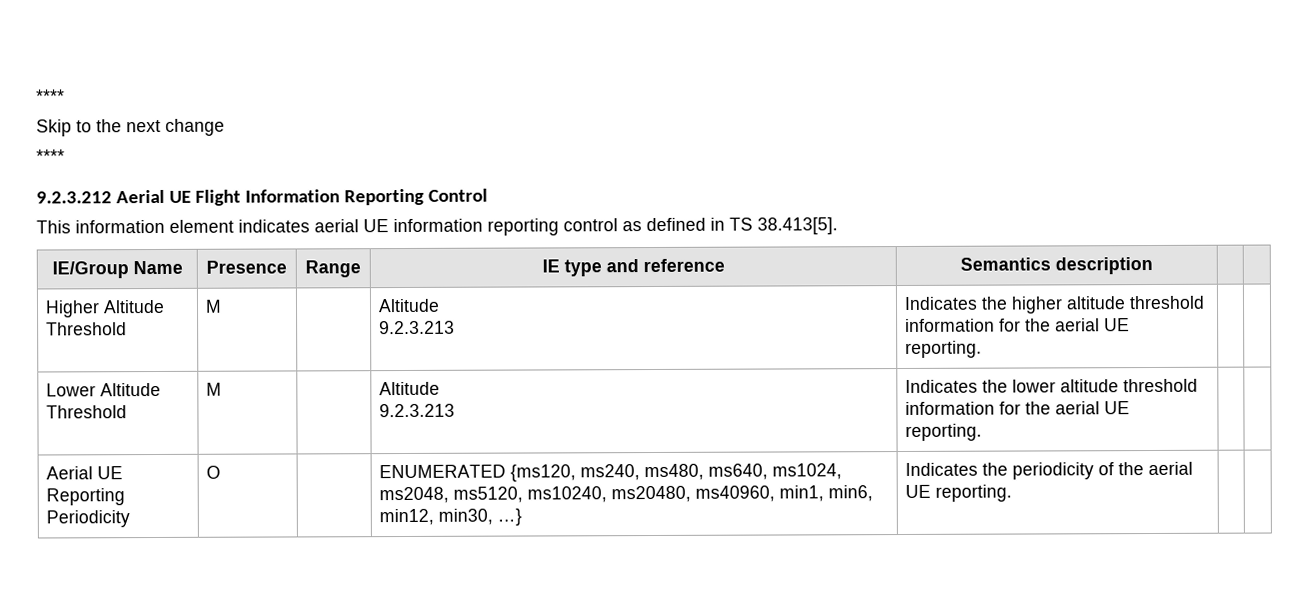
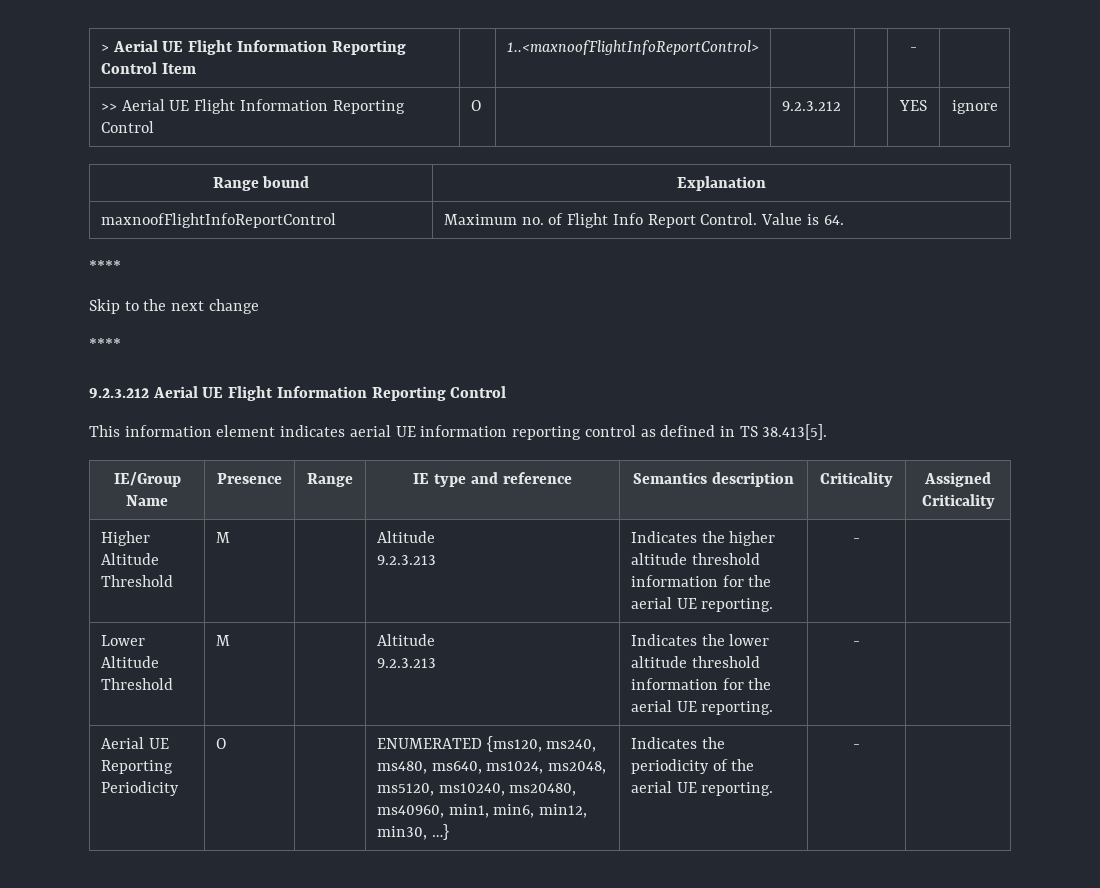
+ > Aerial UE Flight Information Reporting Control Item | | 1..<maxnoofFlightInfoReportControl> | | | - |
+ >> Aerial UE Flight Information Reporting Control | O | | 9.2.3.212 | | YES | ignore
+ Range bound | Explanation
+ maxnoofFlightInfoReportControl | Maximum no. of Flight Info Report Control. Value is 64.
- IE/Group Name | Presence | Range | IE type and reference | Semantics description | |
+ IE/Group Name | Presence | Range | IE type and reference | Semantics description | Criticality | Assigned Criticality
  Higher Altitude Threshold | M | | Altitude
- 9.2.3.213 | Indicates the higher altitude threshold information for the aerial UE reporting. | |
+ 9.2.3.213 | Indicates the higher altitude threshold information for the aerial UE reporting. | - |
  Lower Altitude Threshold | M | | Altitude
- 9.2.3.213 | Indicates the lower altitude threshold information for the aerial UE reporting. | |
+ 9.2.3.213 | Indicates the lower altitude threshold information for the aerial UE reporting. | - |
- Aerial UE Reporting Periodicity | O | | ENUMERATED {ms120, ms240, ms480, ms640, ms1024, ms2048, ms5120, ms10240, ms20480, ms40960, min1, min6, min12, min30, …} | Indicates the periodicity of the aerial UE reporting. | |
+ Aerial UE Reporting Periodicity | O | | ENUMERATED {ms120, ms240, ms480, ms640, ms1024, ms2048, ms5120, ms10240, ms20480, ms40960, min1, min6, min12, min30, …} | Indicates the periodicity of the aerial UE reporting. | - |

